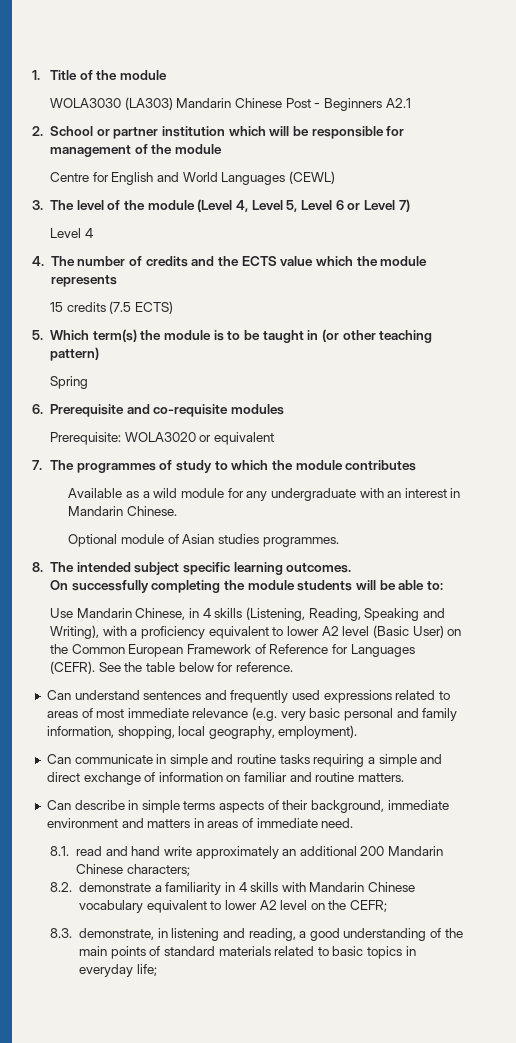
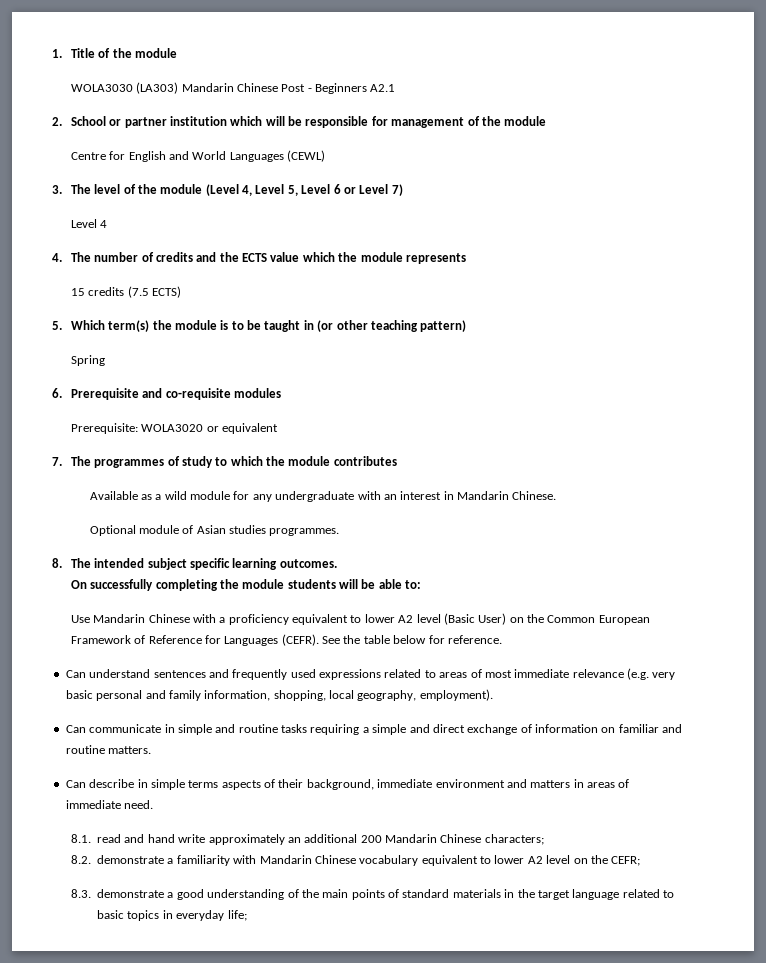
- Use Mandarin Chinese, in 4 skills (Listening, Reading, Speaking and Writing), with a proficiency equivalent to lower A2 level (Basic User) on the Common European Framework of Reference for Languages (CEFR).
+ Use Mandarin Chinese with a proficiency equivalent to lower A2 level (Basic User) on the Common European Framework of Reference for Languages (CEFR).
- 8.2. demonstrate a familiarity in 4 skills with Mandarin Chinese vocabulary equivalent to lower A2 level on the CEFR;
+ 8.2. demonstrate a familiarity with Mandarin Chinese vocabulary equivalent to lower A2 level on the CEFR;
- 8.3. demonstrate, in listening and reading, a good understanding of the main points of standard materials related to basic topics in everyday life;
+ 8.3. demonstrate a good understanding of the main points of standard materials in the target language related to basic topics in everyday life;

